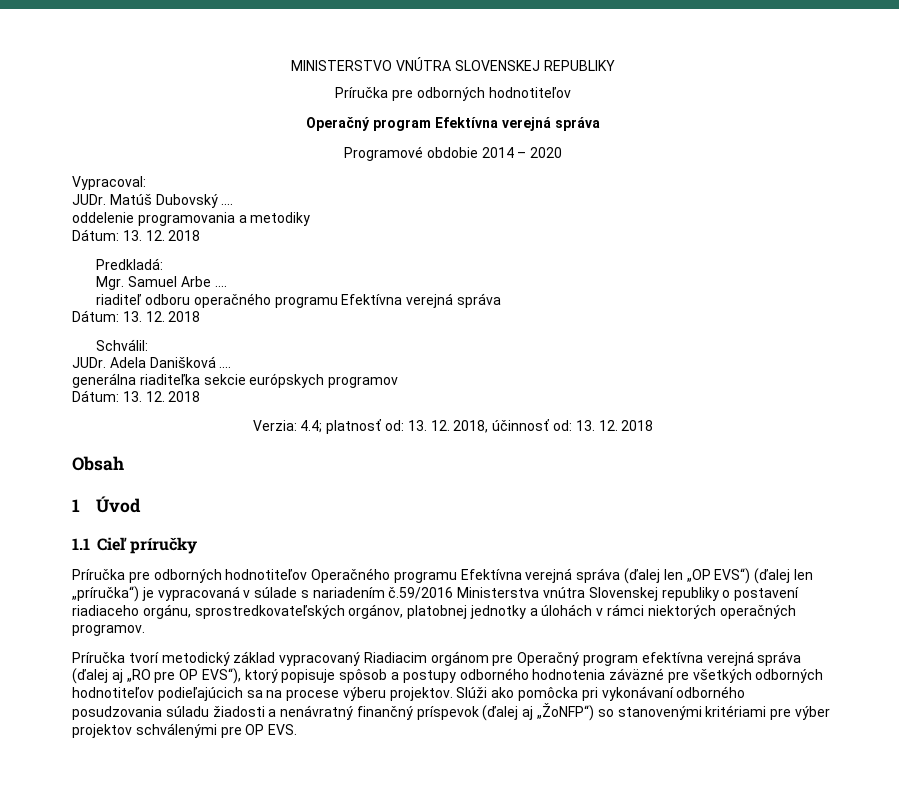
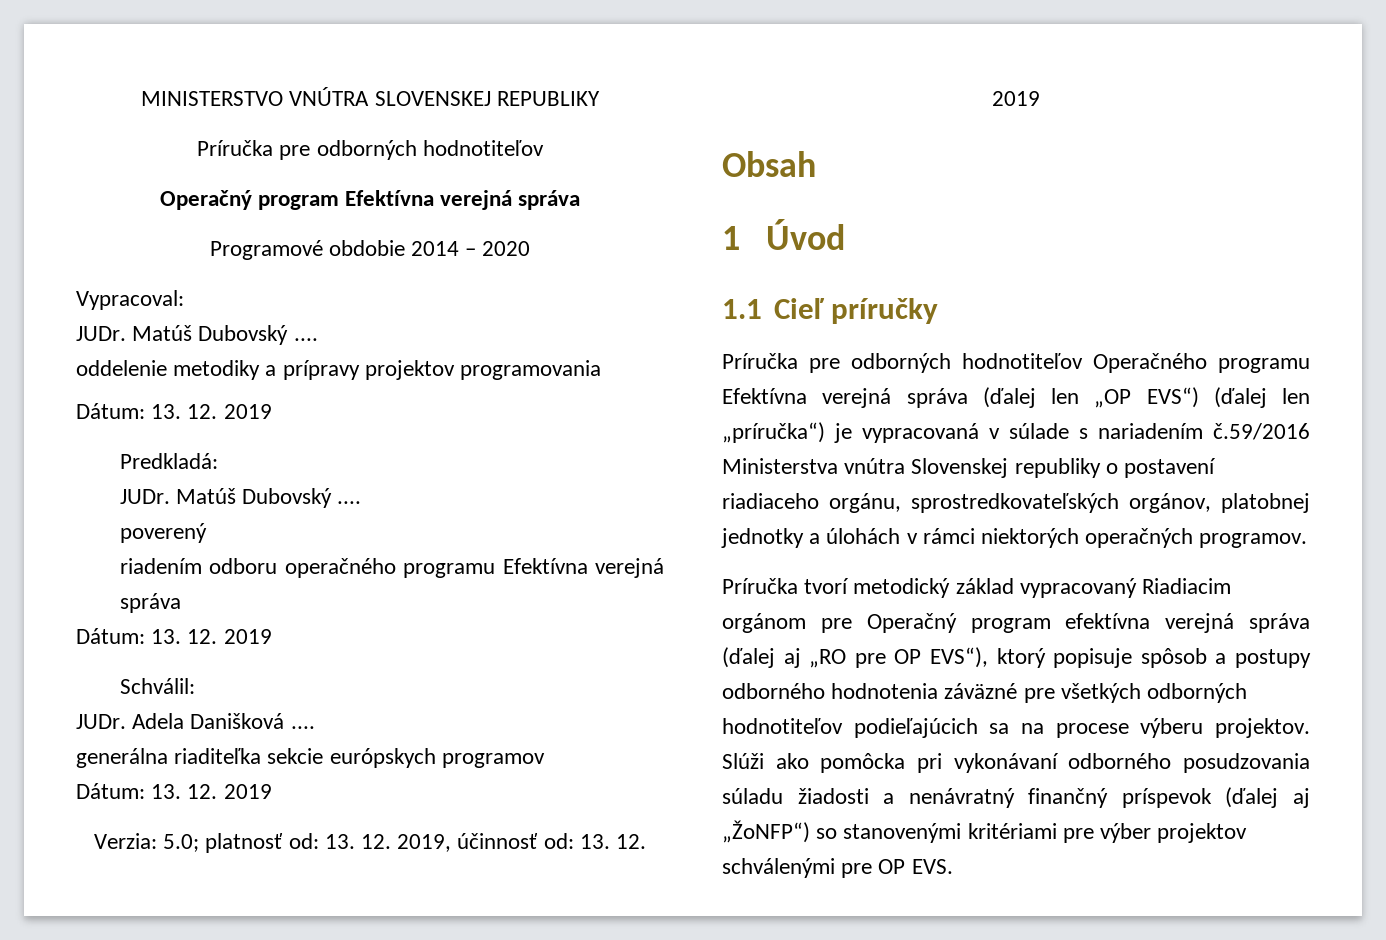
- oddelenie programovania a metodiky
- Dátum: 13. 12. 2018
+ oddelenie metodiky a prípravy projektov programovania
+ Dátum: 13. 12. 2019
  Predkladá:
- Mgr. Samuel Arbe ....
- riaditeľ odboru operačného programu Efektívna verejná správa
- Dátum: 13. 12. 2018
+ JUDr. Matúš Dubovský ....
+ poverený
+ riadením odboru operačného programu Efektívna verejná správa
+ Dátum: 13. 12. 2019
  generálna riaditeľka sekcie európskych programov
- Dátum: 13. 12. 2018
+ Dátum: 13. 12. 2019
- Verzia: 4.4; platnosť od: 13. 12. 2018, účinnosť od: 13. 12. 2018
+ Verzia: 5.0; platnosť od: 13. 12. 2019, účinnosť od: 13. 12. 2019

